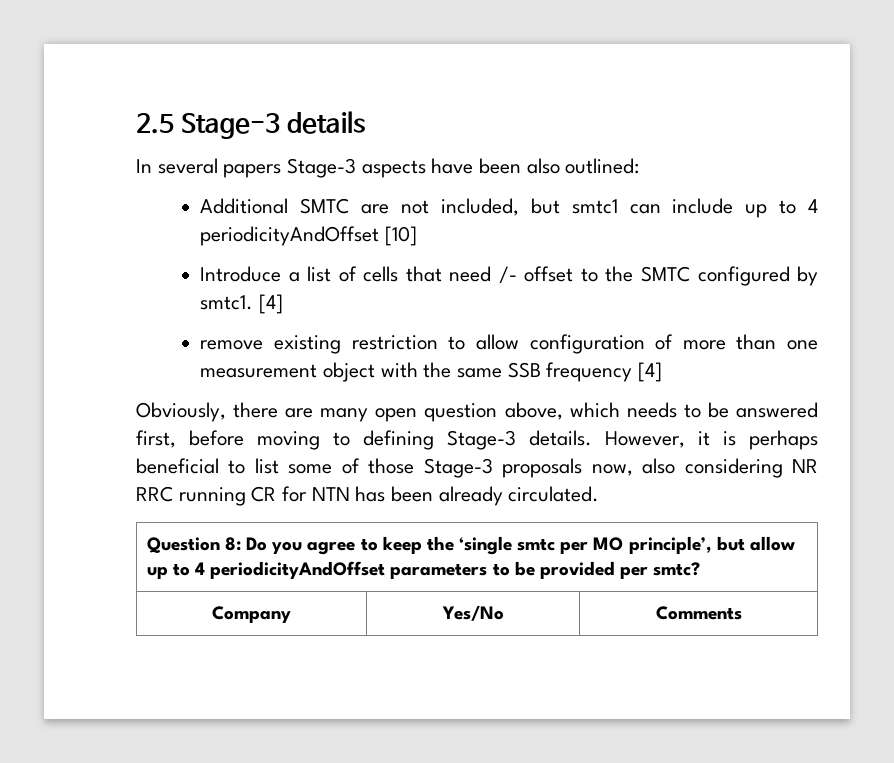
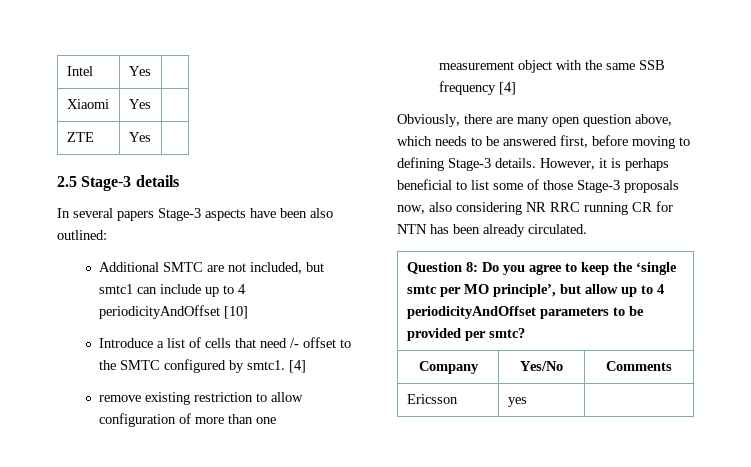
+ Intel | Yes |
+ Xiaomi | Yes |
+ ZTE | Yes |
+ Ericsson | yes |

